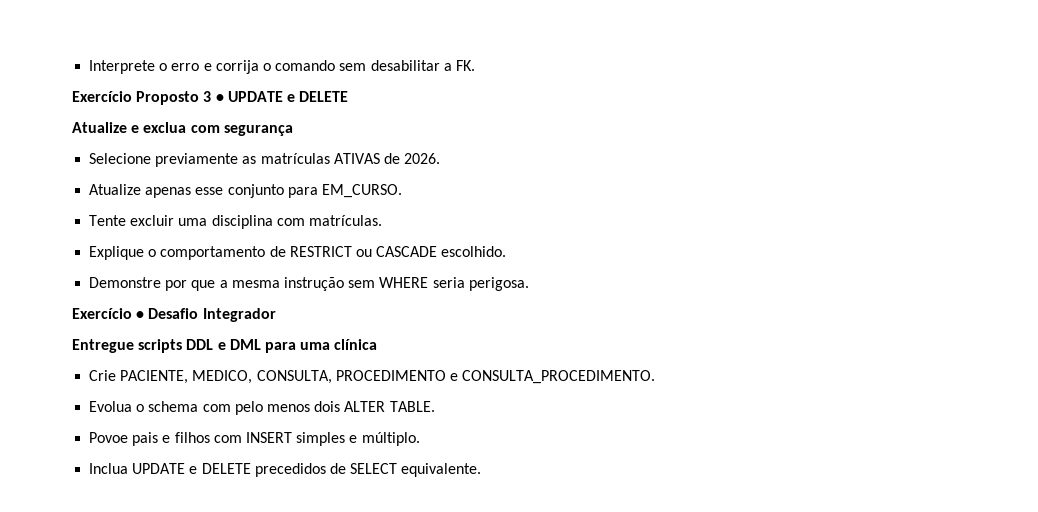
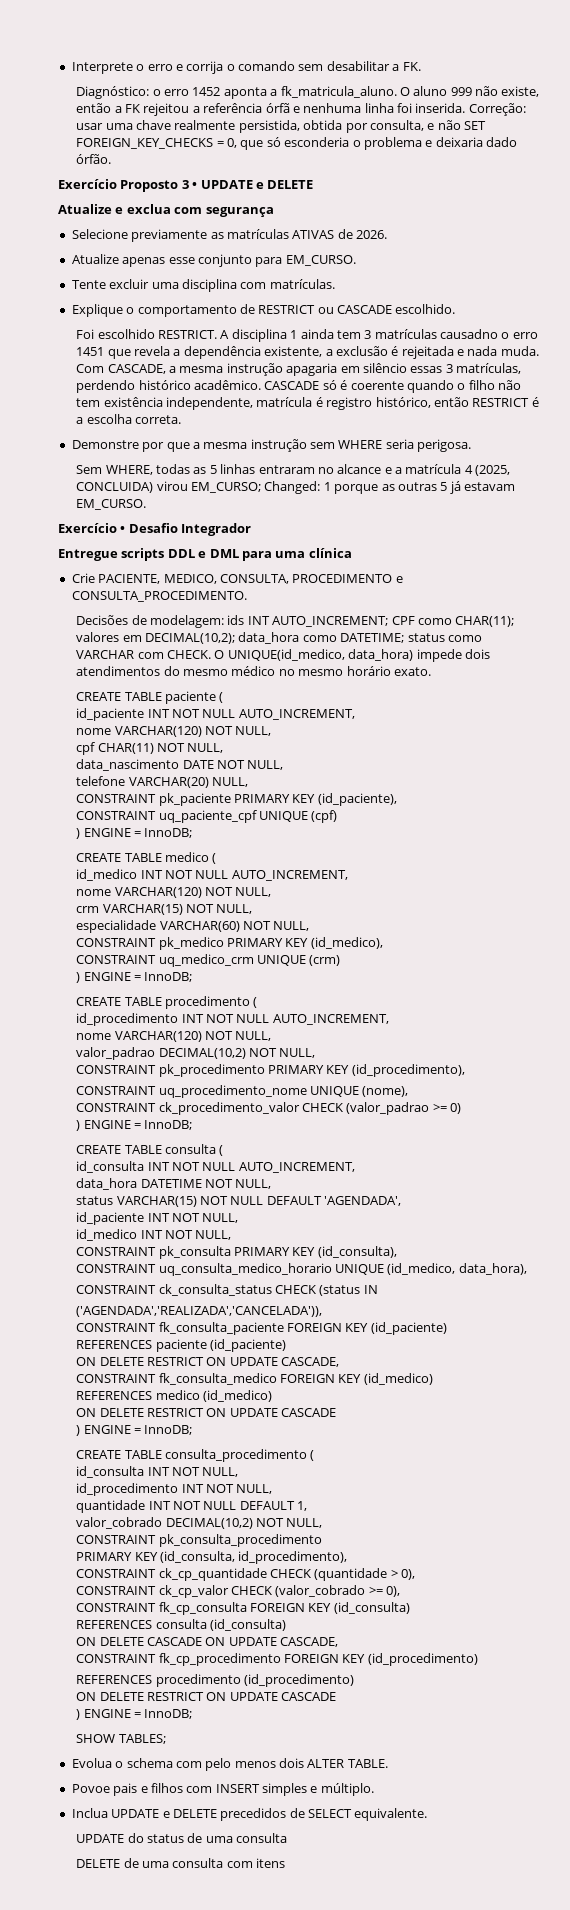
+ Diagnóstico: o erro 1452 aponta a fk_matricula_aluno. O aluno 999 não existe, então a FK rejeitou a referência órfã e nenhuma linha foi inserida. Correção: usar uma chave realmente persistida, obtida por consulta, e não SET FOREIGN_KEY_CHECKS = 0, que só esconderia o problema e deixaria dado órfão.
+ Foi escolhido RESTRICT. A disciplina 1 ainda tem 3 matrículas causadno o erro 1451 que revela a dependência existente, a exclusão é rejeitada e nada muda. Com CASCADE, a mesma instrução apagaria em silêncio essas 3 matrículas, perdendo histórico acadêmico. CASCADE só é coerente quando o filho não tem existência independente, matrícula é registro histórico, então RESTRICT é a escolha correta.
+ Sem WHERE, todas as 5 linhas entraram no alcance e a matrícula 4 (2025, CONCLUIDA) virou EM_CURSO; Changed: 1 porque as outras 5 já estavam EM_CURSO.
+ Decisões de modelagem: ids INT AUTO_INCREMENT; CPF como CHAR(11); valores em DECIMAL(10,2); data_hora como DATETIME; status como VARCHAR com CHECK. O UNIQUE(id_medico, data_hora) impede dois atendimentos do mesmo médico no mesmo horário exato.
+ CREATE TABLE paciente (
+ id_paciente INT NOT NULL AUTO_INCREMENT,
+ nome VARCHAR(120) NOT NULL,
+ cpf CHAR(11) NOT NULL,
+ data_nascimento DATE NOT NULL,
+ telefone VARCHAR(20) NULL,
+ CONSTRAINT pk_paciente PRIMARY KEY (id_paciente),
+ CONSTRAINT uq_paciente_cpf UNIQUE (cpf)
+ ) ENGINE = InnoDB;
+ CREATE TABLE medico (
+ id_medico INT NOT NULL AUTO_INCREMENT,
+ nome VARCHAR(120) NOT NULL,
+ crm VARCHAR(15) NOT NULL,
+ especialidade VARCHAR(60) NOT NULL,
+ CONSTRAINT pk_medico PRIMARY KEY (id_medico),
+ CONSTRAINT uq_medico_crm UNIQUE (crm)
+ ) ENGINE = InnoDB;
+ CREATE TABLE procedimento (
+ id_procedimento INT NOT NULL AUTO_INCREMENT,
+ nome VARCHAR(120) NOT NULL,
+ valor_padrao DECIMAL(10,2) NOT NULL,
+ CONSTRAINT pk_procedimento PRIMARY KEY (id_procedimento),
+ CONSTRAINT uq_procedimento_nome UNIQUE (nome),
+ CONSTRAINT ck_procedimento_valor CHECK (valor_padrao >= 0)
+ ) ENGINE = InnoDB;
+ CREATE TABLE consulta (
+ id_consulta INT NOT NULL AUTO_INCREMENT,
+ data_hora DATETIME NOT NULL,
+ status VARCHAR(15) NOT NULL DEFAULT 'AGENDADA',
+ id_paciente INT NOT NULL,
+ id_medico INT NOT NULL,
+ CONSTRAINT pk_consulta PRIMARY KEY (id_consulta),
+ CONSTRAINT uq_consulta_medico_horario UNIQUE (id_medico, data_hora),
+ CONSTRAINT ck_consulta_status CHECK (status IN
+ ('AGENDADA','REALIZADA','CANCELADA')),
+ CONSTRAINT fk_consulta_paciente FOREIGN KEY (id_paciente)
+ REFERENCES paciente (id_paciente)
+ ON DELETE RESTRICT ON UPDATE CASCADE,
+ CONSTRAINT fk_consulta_medico FOREIGN KEY (id_medico)
+ REFERENCES medico (id_medico)
+ ON DELETE RESTRICT ON UPDATE CASCADE
+ ) ENGINE = InnoDB;
+ CREATE TABLE consulta_procedimento (
+ id_consulta INT NOT NULL,
+ id_procedimento INT NOT NULL,
+ quantidade INT NOT NULL DEFAULT 1,
+ valor_cobrado DECIMAL(10,2) NOT NULL,
+ CONSTRAINT pk_consulta_procedimento
+ PRIMARY KEY (id_consulta, id_procedimento),
+ CONSTRAINT ck_cp_quantidade CHECK (quantidade > 0),
+ CONSTRAINT ck_cp_valor CHECK (valor_cobrado >= 0),
+ CONSTRAINT fk_cp_consulta FOREIGN KEY (id_consulta)
+ REFERENCES consulta (id_consulta)
+ ON DELETE CASCADE ON UPDATE CASCADE,
+ CONSTRAINT fk_cp_procedimento FOREIGN KEY (id_procedimento)
+ REFERENCES procedimento (id_procedimento)
+ ON DELETE RESTRICT ON UPDATE CASCADE
+ ) ENGINE = InnoDB;
+ SHOW TABLES;
+ UPDATE do status de uma consulta
+ DELETE de uma consulta com itens

